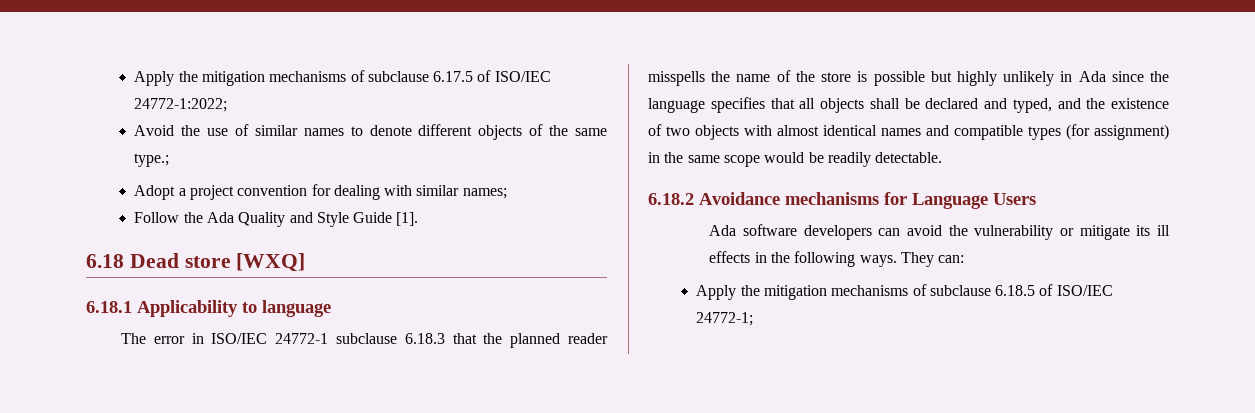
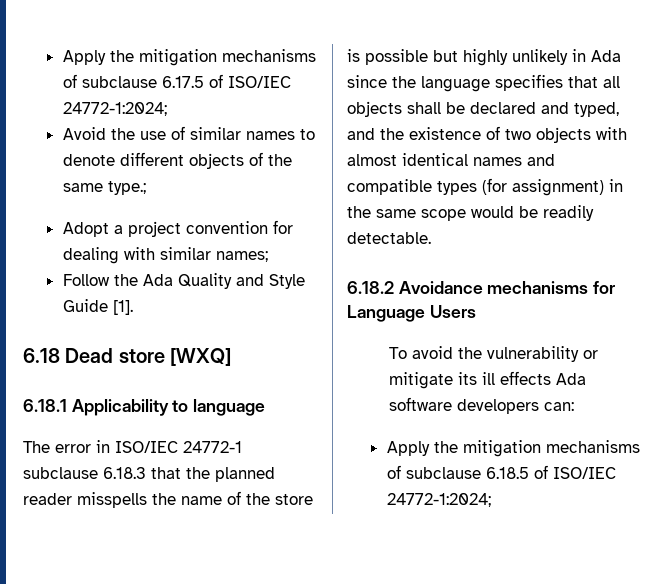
- Apply the mitigation mechanisms of subclause 6.17.5 of ISO/IEC 24772-1:2022;
+ Apply the mitigation mechanisms of subclause 6.17.5 of ISO/IEC 24772-1:2024;
- Ada software developers can avoid the vulnerability or mitigate its ill effects in the following ways. They can:
+ To avoid the vulnerability or mitigate its ill effects Ada software developers can:
- Apply the mitigation mechanisms of subclause 6.18.5 of ISO/IEC 24772-1;
+ Apply the mitigation mechanisms of subclause 6.18.5 of ISO/IEC 24772-1:2024;

